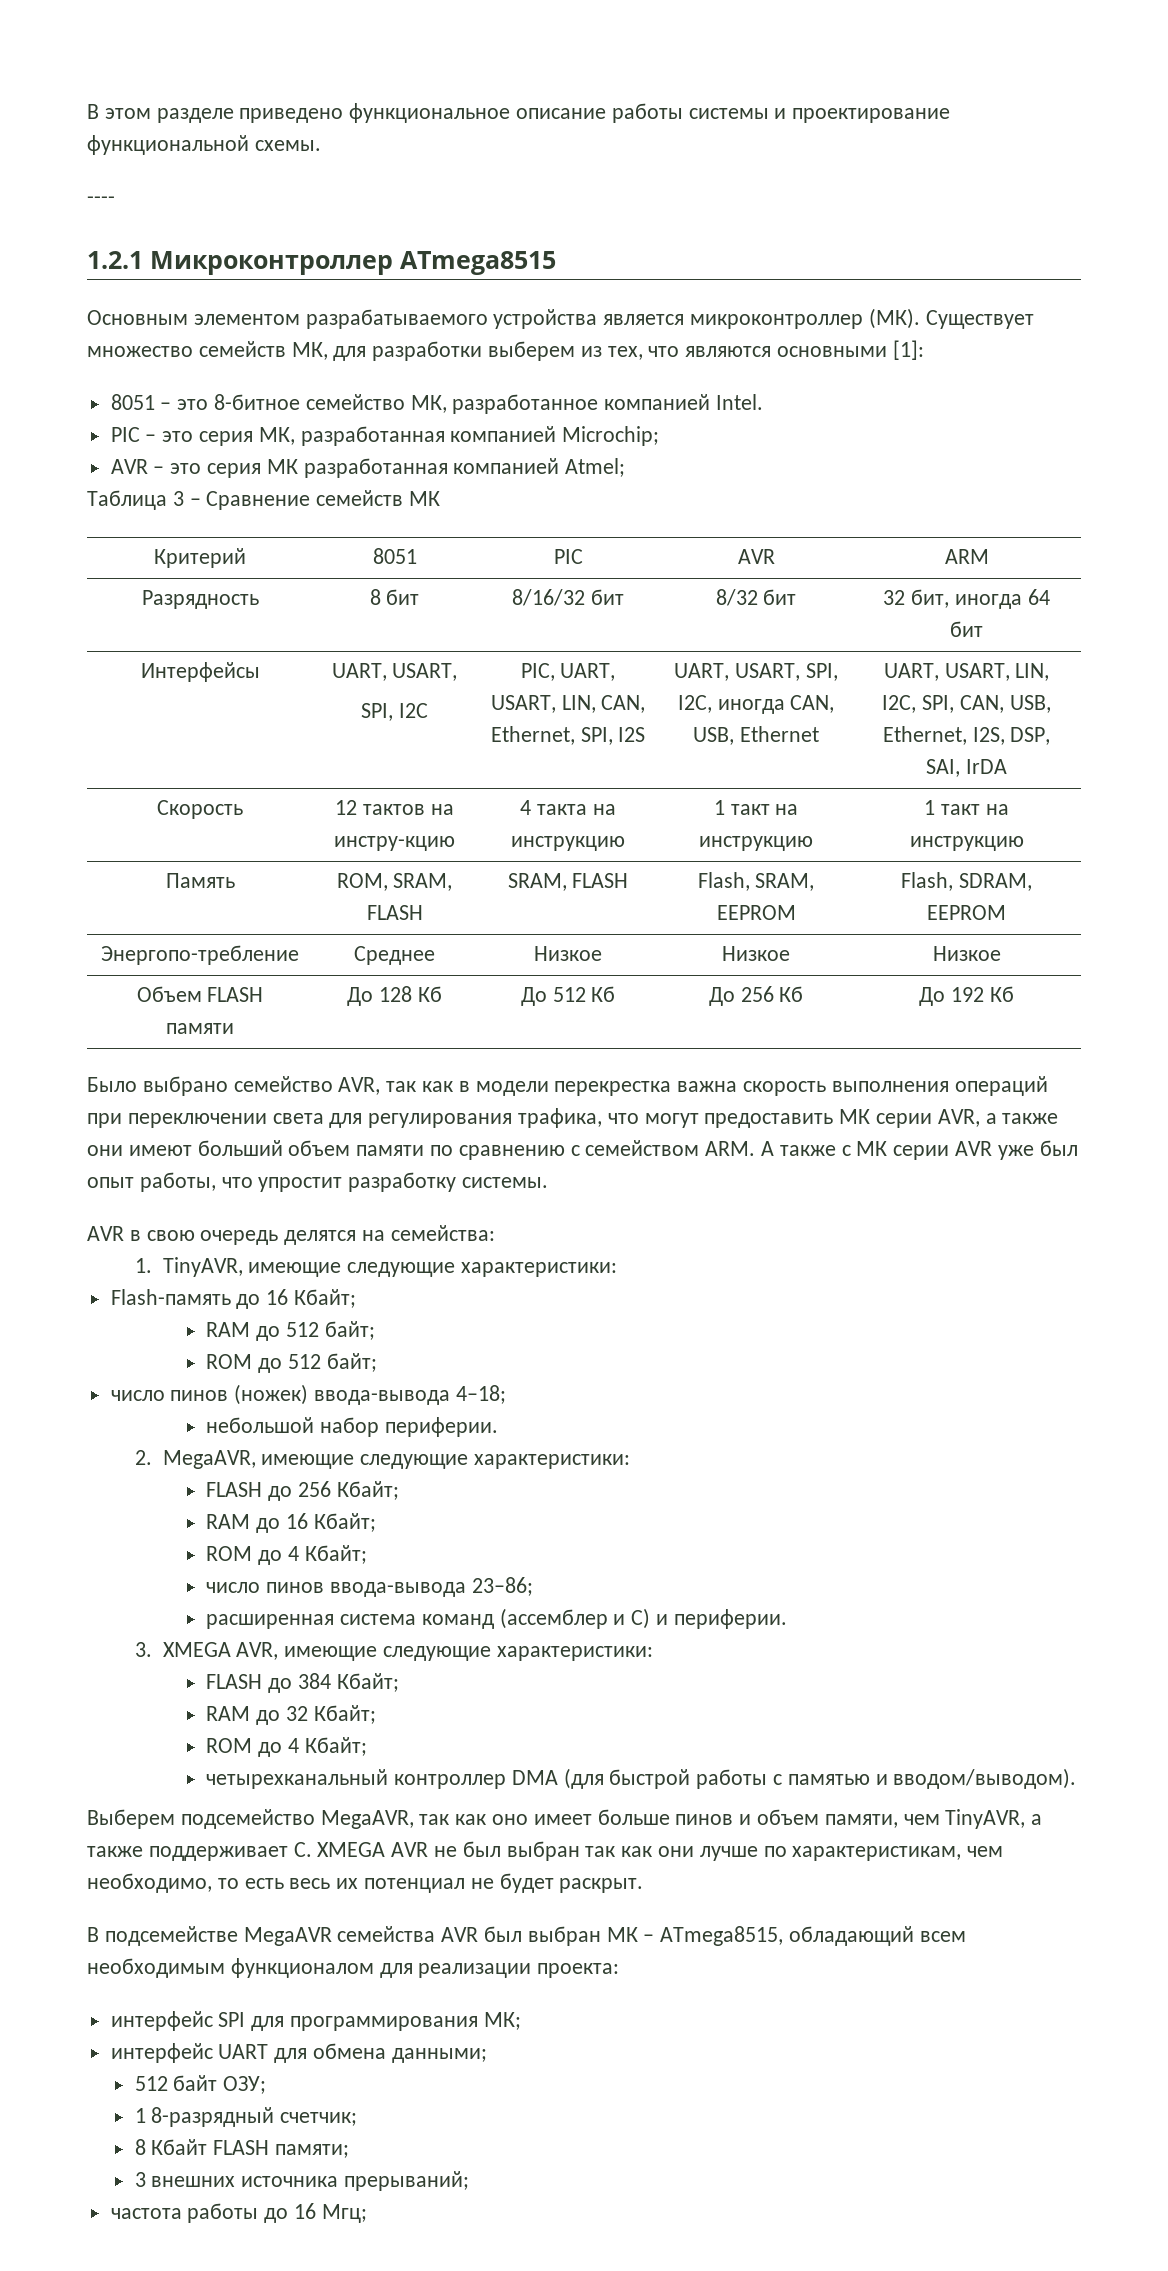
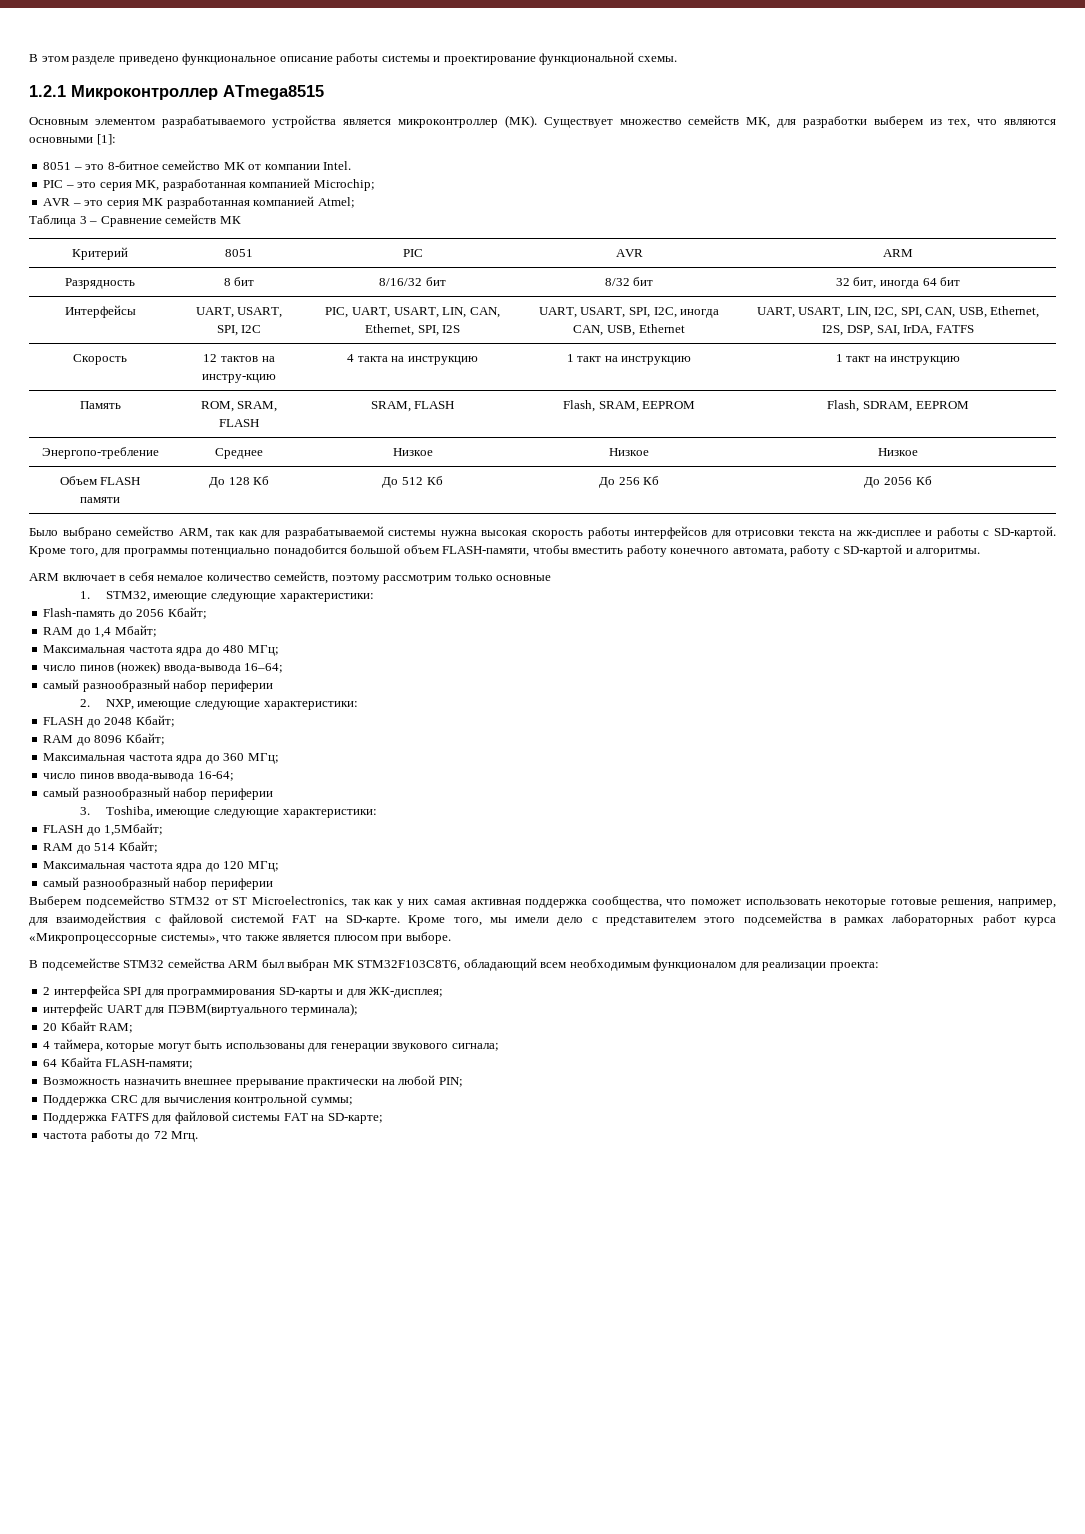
- ----
- 8051 – это 8-битное семейство МК, разработанное компанией Intel.
+ 8051 – это 8-битное семейство МК от компании Intel.
  Интерфейсы | UART, USART,
- SPI, I2C | PIC, UART, USART, LIN, CAN, Ethernet, SPI, I2S | UART, USART, SPI, I2C, иногда CAN, USB, Ethernet | UART, USART, LIN, I2C, SPI, CAN, USB, Ethernet, I2S, DSP, SAI, IrDA
+ SPI, I2C | PIC, UART, USART, LIN, CAN, Ethernet, SPI, I2S | UART, USART, SPI, I2C, иногда CAN, USB, Ethernet | UART, USART, LIN, I2C, SPI, CAN, USB, Ethernet, I2S, DSP, SAI, IrDA, FATFS
- Объем FLASH памяти | До 128 Кб | До 512 Кб | До 256 Кб | До 192 Кб
+ Объем FLASH памяти | До 128 Кб | До 512 Кб | До 256 Кб | До 2056 Кб
- Было выбрано семейство AVR, так как в модели перекрестка важна скорость выполнения операций при переключении света для регулирования трафика, что могут предоставить МК серии AVR, а также они имеют больший объем памяти по сравнению с семейством ARM. А также с МК серии AVR уже был опыт работы, что упростит разработку системы.
- AVR в свою очередь делятся на семейства:
+ Было выбрано семейство ARM, так как для разрабатываемой системы нужна высокая скорость работы интерфейсов для отрисовки текста на жк-дисплее и работы с SD-картой. Кроме того, для программы потенциально понадобится большой объем FLASH-памяти, чтобы вместить работу конечного автомата, работу с SD-картой и алгоритмы.
+ ARM включает в себя немалое количество семейств, поэтому рассмотрим только основные
- 1. TinyAVR, имеющие следующие характеристики:
+ 1. STM32, имеющие следующие характеристики:
- Flash-память до 16 Кбайт;
- RAM до 512 байт;
- ROM до 512 байт;
+ Flash-память до 2056 Кбайт;
+ RAM до 1,4 Мбайт;
+ Максимальная частота ядра до 480 МГц;
- число пинов (ножек) ввода-вывода 4–18;
- небольшой набор периферии.
+ число пинов (ножек) ввода-вывода 16–64;
+ самый разнообразный набор периферии
- 2. MegaAVR, имеющие следующие характеристики:
- FLASH до 256 Кбайт;
- RAM до 16 Кбайт;
- ROM до 4 Кбайт;
- число пинов ввода-вывода 23–86;
- расширенная система команд (ассемблер и С) и периферии.
+ 2. NXP, имеющие следующие характеристики:
+ FLASH до 2048 Кбайт;
+ RAM до 8096 Кбайт;
+ Максимальная частота ядра до 360 МГц;
+ число пинов ввода-вывода 16-64;
+ самый разнообразный набор периферии
- 3. XMEGA AVR, имеющие следующие характеристики:
- FLASH до 384 Кбайт;
- RAM до 32 Кбайт;
- ROM до 4 Кбайт;
- четырехканальный контроллер DMA (для быстрой работы с памятью и вводом/выводом).
- Выберем подсемейство MegaAVR, так как оно имеет больше пинов и объем памяти, чем TinyAVR, а также поддерживает С. XMEGA AVR не был выбран так как они лучше по характеристикам, чем необходимо, то есть весь их потенциал не будет раскрыт.
+ 3. Toshiba, имеющие следующие характеристики:
+ FLASH до 1,5Mбайт;
+ RAM до 514 Кбайт;
+ Максимальная частота ядра до 120 МГц;
+ самый разнообразный набор периферии
+ Выберем подсемейство STM32 от ST Microelectronics, так как у них самая активная поддержка сообщества, что поможет использовать некоторые готовые решения, например, для взаимодействия с файловой системой FAT на SD-карте. Кроме того, мы имели дело с представителем этого подсемейства в рамках лабораторных работ курса «Микропроцессорные системы», что также является плюсом при выборе.
- В подсемействе MegaAVR семейства AVR был выбран МК – ATmega8515, обладающий всем необходимым функционалом для реализации проекта:
+ В подсемействе STM32 семейства ARM был выбран МК STM32F103C8T6, обладающий всем необходимым функционалом для реализации проекта:
- интерфейс SPI для программирования МК;
+ 2 интерфейса SPI для программирования SD-карты и для ЖК-дисплея;
- интерфейс UART для обмена данными;
- 512 байт ОЗУ;
- 1 8-разрядный счетчик;
- 8 Кбайт FLASH памяти;
- 3 внешних источника прерываний;
+ интерфейс UART для ПЭВМ(виртуального терминала);
+ 20 Кбайт RAM;
+ 4 таймера, которые могут быть использованы для генерации звукового сигнала;
+ 64 Кбайта FLASH-памяти;
+ Возможность назначить внешнее прерывание практически на любой PIN;
+ Поддержка CRC для вычисления контрольной суммы;
+ Поддержка FATFS для файловой системы FAT на SD-карте;
- частота работы до 16 Мгц;
+ частота работы до 72 Мгц.

